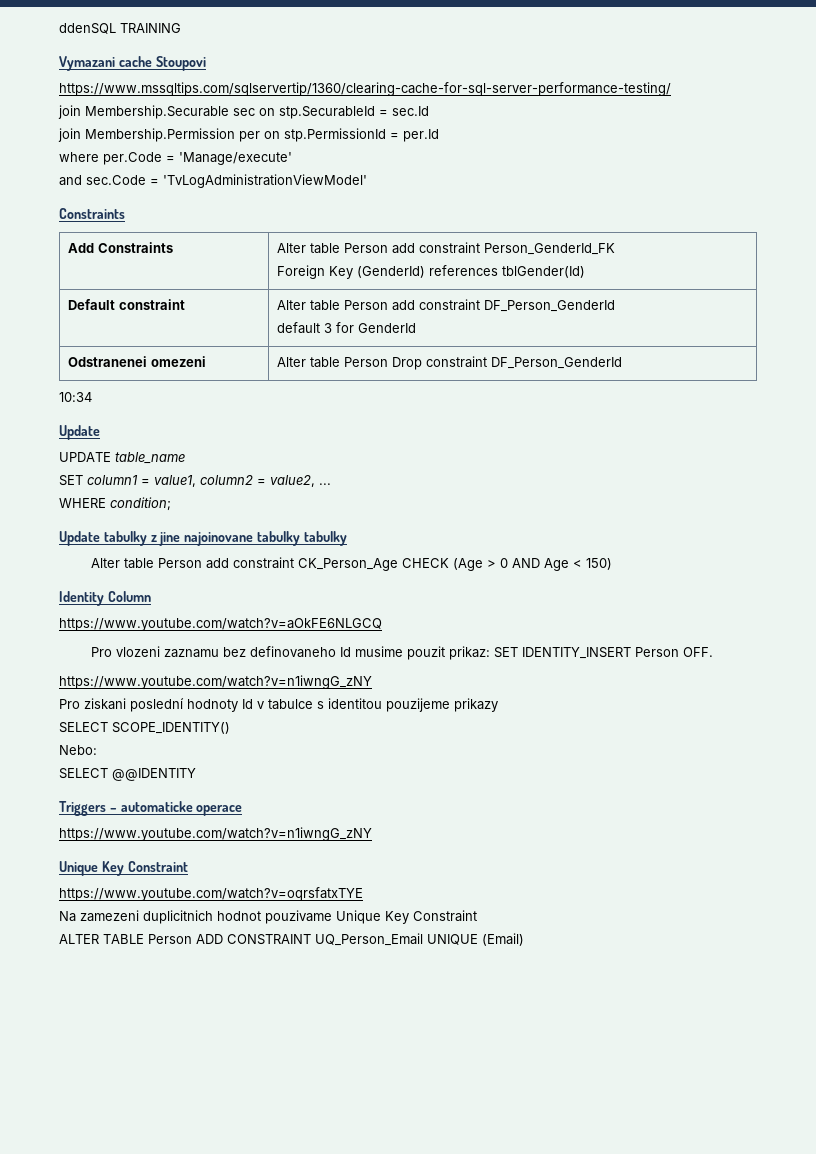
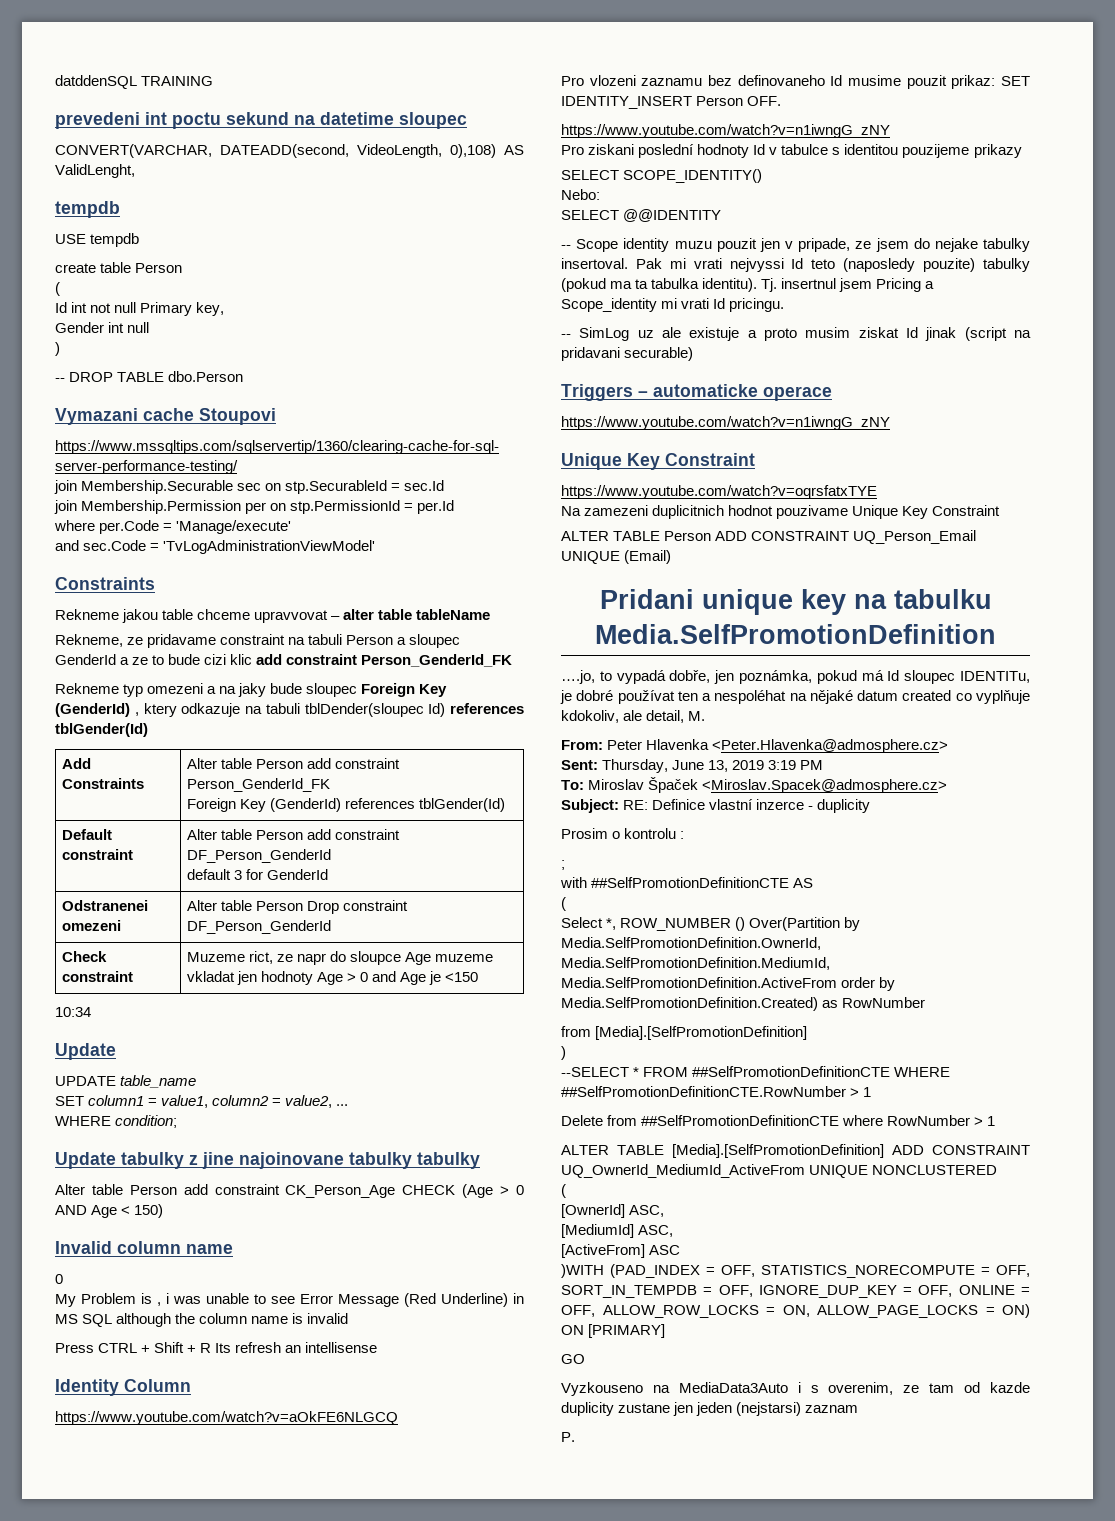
- ddenSQL TRAINING
+ datddenSQL TRAINING
+ prevedeni int poctu sekund na datetime sloupec
+ CONVERT(VARCHAR, DATEADD(second, VideoLength, 0),108) AS ValidLenght,
+ tempdb
+ USE tempdb
+ create table Person
+ (
+ Id int not null Primary key,
+ Gender int null
+ )
+ -- DROP TABLE dbo.Person
+ Rekneme jakou table chceme upravvovat – alter table tableName
+ Rekneme, ze pridavame constraint na tabuli Person a sloupec GenderId a ze to bude cizi klic add constraint Person_GenderId_FK
+ Rekneme typ omezeni a na jaky bude sloupec Foreign Key (GenderId) , ktery odkazuje na tabuli tblDender(sloupec Id) references tblGender(Id)
+ Check constraint | Muzeme rict, ze napr do sloupce Age muzeme vkladat jen hodnoty Age > 0 and Age je <150
+ Invalid column name
+ 0
+ My Problem is , i was unable to see Error Message (Red Underline) in MS SQL although the column name is invalid
+ Press CTRL + Shift + R Its refresh an intellisense
+ -- Scope identity muzu pouzit jen v pripade, ze jsem do nejake tabulky insertoval. Pak mi vrati nejvyssi Id teto (naposledy pouzite) tabulky (pokud ma ta tabulka identitu). Tj. insertnul jsem Pricing a Scope_identity mi vrati Id pricingu.
+ -- SimLog uz ale existuje a proto musim ziskat Id jinak (script na pridavani securable)
+ Pridani unique key na tabulku Media.SelfPromotionDefinition
+ ….jo, to vypadá dobře, jen poznámka, pokud má Id sloupec IDENTITu, je dobré používat ten a nespoléhat na nějaké datum created co vyplňuje kdokoliv, ale detail, M.
+ From: Peter Hlavenka <Peter.Hlavenka@admosphere.cz>
+ Sent: Thursday, June 13, 2019 3:19 PM
+ To: Miroslav Špaček <Miroslav.Spacek@admosphere.cz>
+ Subject: RE: Definice vlastní inzerce - duplicity
+ Prosim o kontrolu :
+ ;
+ with ##SelfPromotionDefinitionCTE AS
+ (
+ Select *, ROW_NUMBER () Over(Partition by Media.SelfPromotionDefinition.OwnerId, Media.SelfPromotionDefinition.MediumId, Media.SelfPromotionDefinition.ActiveFrom order by Media.SelfPromotionDefinition.Created) as RowNumber
+ from [Media].[SelfPromotionDefinition]
+ )
+ --SELECT * FROM ##SelfPromotionDefinitionCTE WHERE ##SelfPromotionDefinitionCTE.RowNumber > 1
+ Delete from ##SelfPromotionDefinitionCTE where RowNumber > 1
+ ALTER TABLE [Media].[SelfPromotionDefinition] ADD CONSTRAINT UQ_OwnerId_MediumId_ActiveFrom UNIQUE NONCLUSTERED
+ (
+ [OwnerId] ASC,
+ [MediumId] ASC,
+ [ActiveFrom] ASC
+ )WITH (PAD_INDEX = OFF, STATISTICS_NORECOMPUTE = OFF, SORT_IN_TEMPDB = OFF, IGNORE_DUP_KEY = OFF, ONLINE = OFF, ALLOW_ROW_LOCKS = ON, ALLOW_PAGE_LOCKS = ON) ON [PRIMARY]
+ GO
+ Vyzkouseno na MediaData3Auto i s overenim, ze tam od kazde duplicity zustane jen jeden (nejstarsi) zaznam
+ P.

